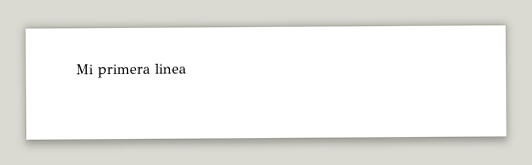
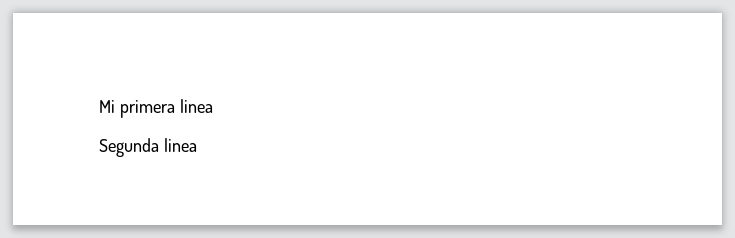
+ Segunda linea

